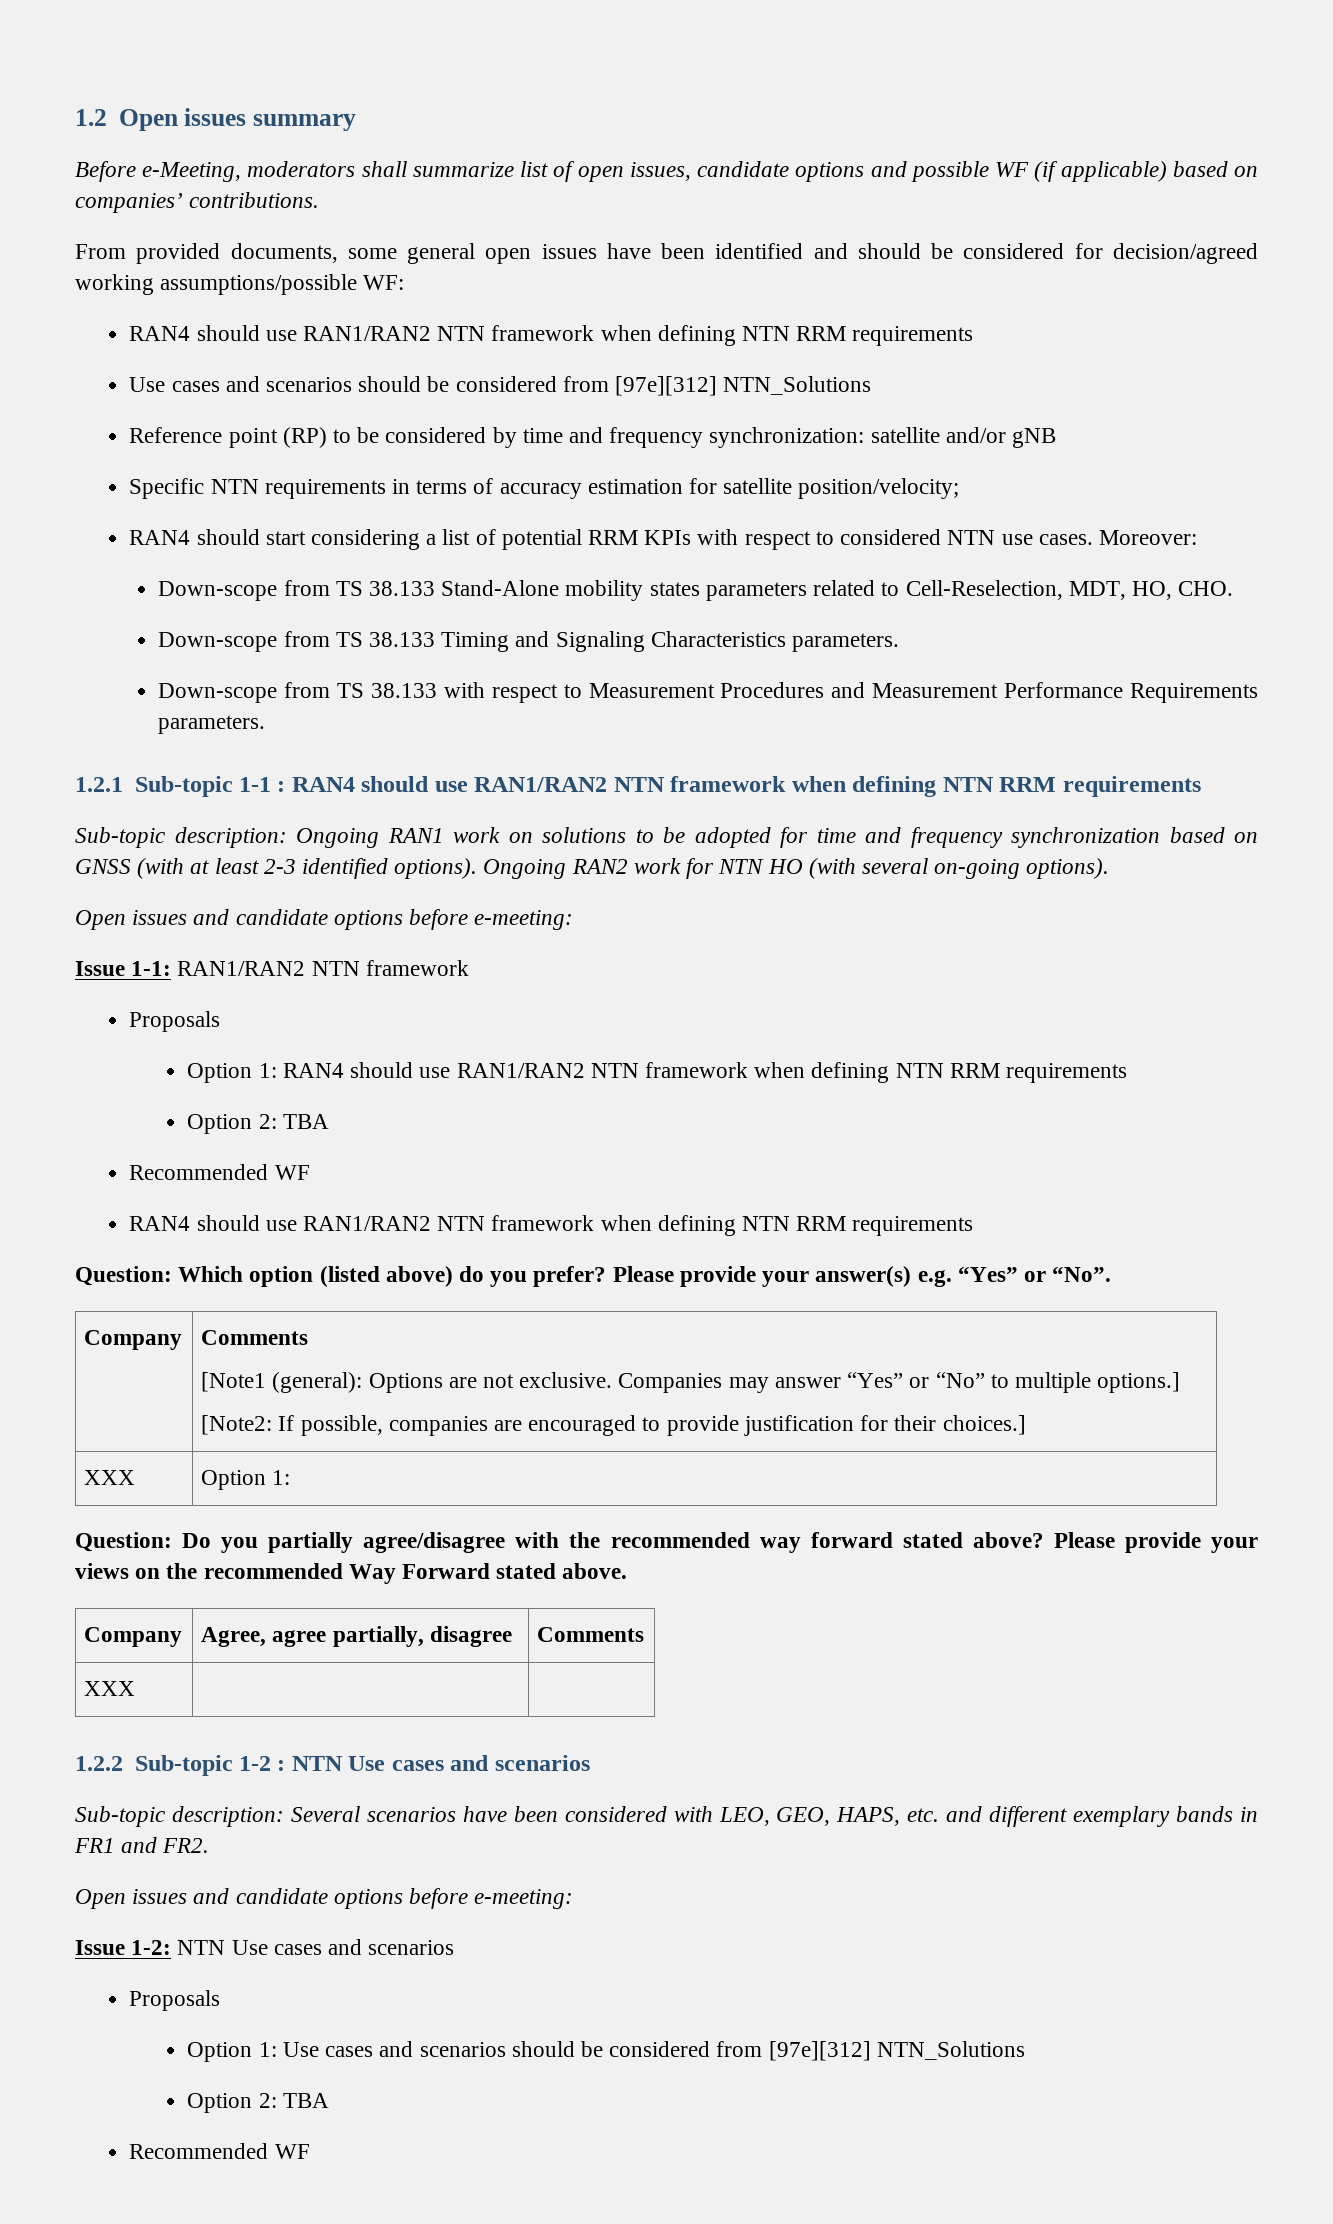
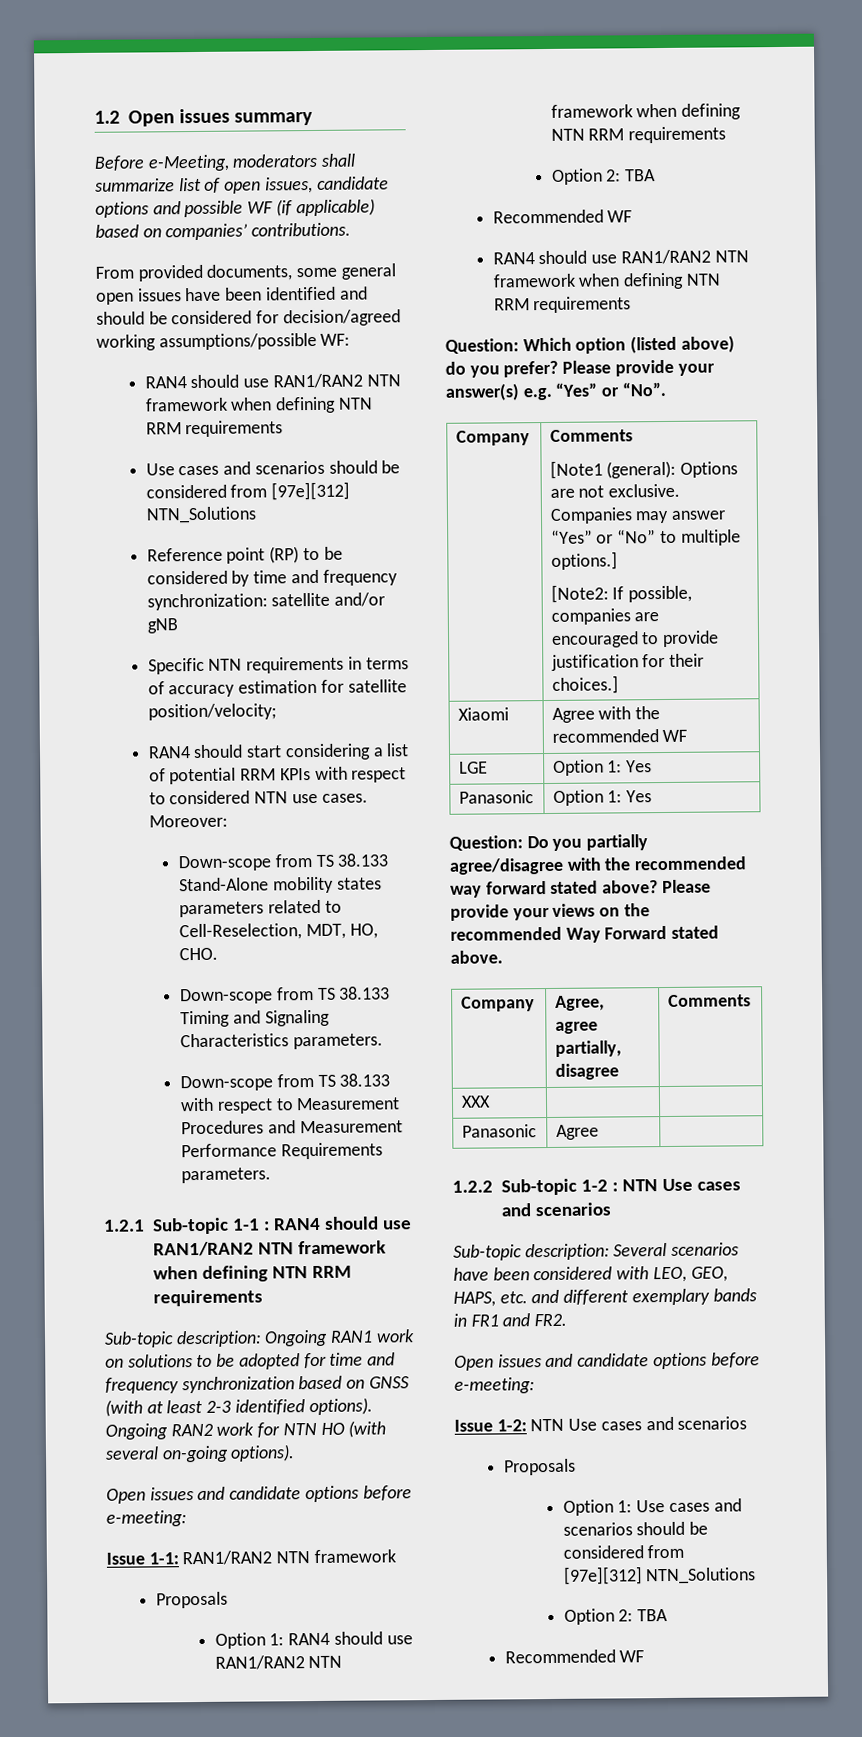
- XXX | Option 1:
+ Xiaomi | Agree with the recommended WF
+ LGE | Option 1: Yes
+ Panasonic | Option 1: Yes
+ Panasonic | Agree |

